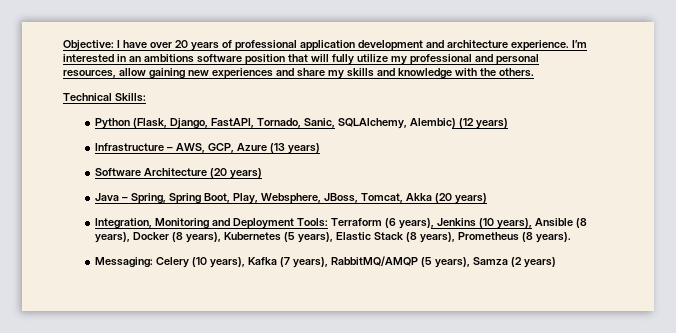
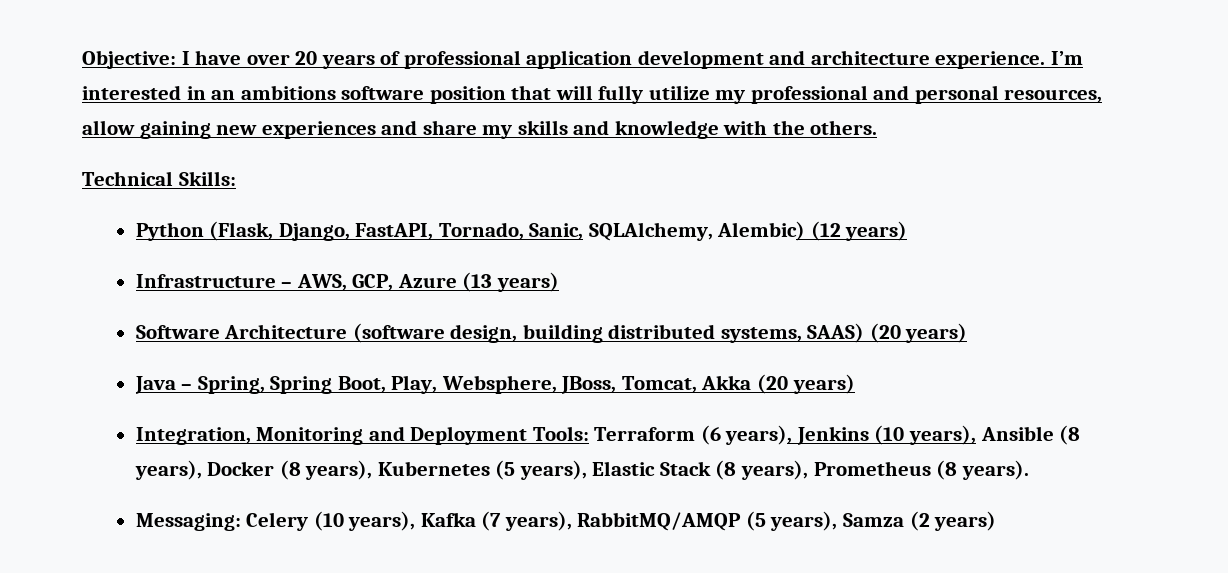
- Software Architecture (20 years)
+ Software Architecture (software design, building distributed systems, SAAS) (20 years)

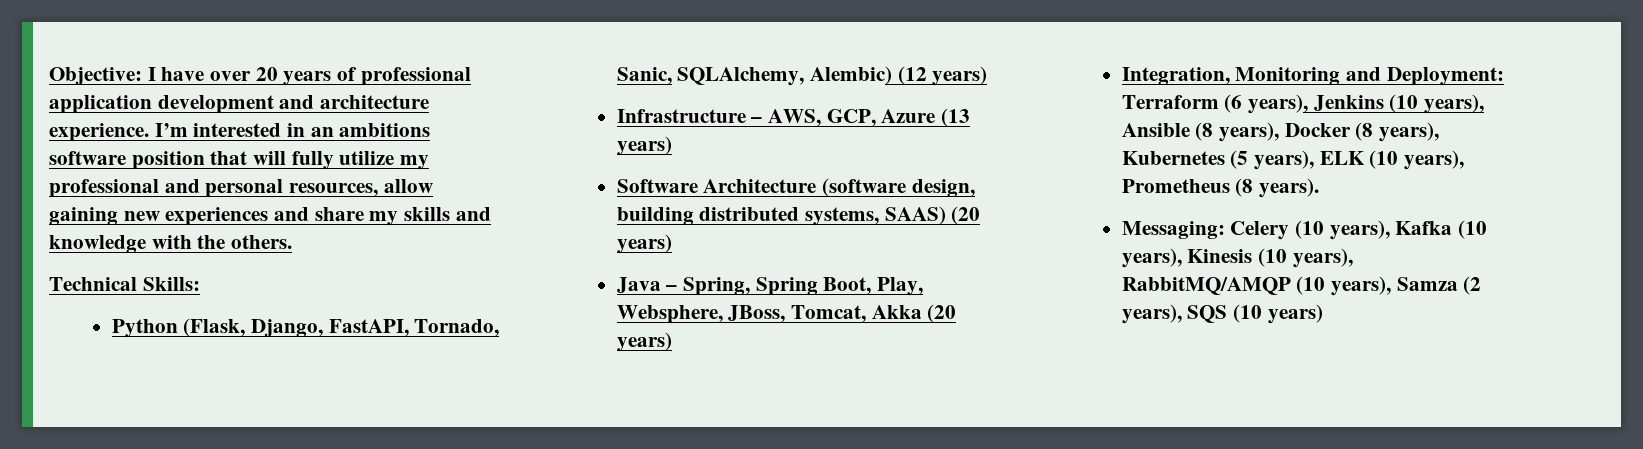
- Integration, Monitoring and Deployment Tools: Terraform (6 years), Jenkins (10 years), Ansible (8 years), Docker (8 years), Kubernetes (5 years), Elastic Stack (8 years), Prometheus (8 years).
+ Integration, Monitoring and Deployment: Terraform (6 years), Jenkins (10 years), Ansible (8 years), Docker (8 years), Kubernetes (5 years), ELK (10 years), Prometheus (8 years).
- Messaging: Celery (10 years), Kafka (7 years), RabbitMQ/AMQP (5 years), Samza (2 years)
+ Messaging: Celery (10 years), Kafka (10 years), Kinesis (10 years), RabbitMQ/AMQP (10 years), Samza (2 years), SQS (10 years)

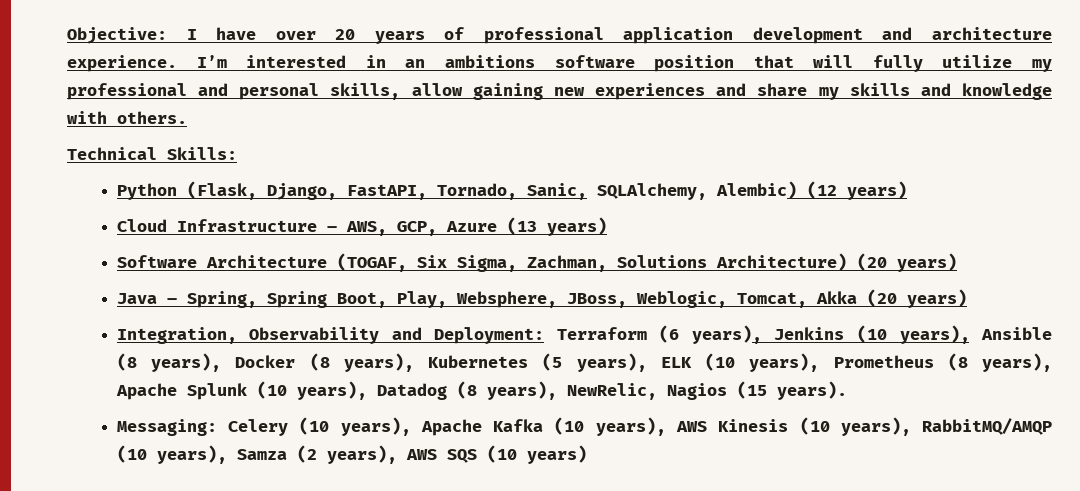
- I’m interested in an ambitions software position that will fully utilize my professional and personal resources, allow gaining new experiences and share my skills and knowledge with the others.
+ I’m interested in an ambitions software position that will fully utilize my professional and personal skills, allow gaining new experiences and share my skills and knowledge with others.
- Infrastructure – AWS, GCP, Azure (13 years)
+ Cloud Infrastructure – AWS, GCP, Azure (13 years)
- Software Architecture (software design, building distributed systems, SAAS) (20 years)
+ Software Architecture (TOGAF, Six Sigma, Zachman, Solutions Architecture) (20 years)
- Java – Spring, Spring Boot, Play, Websphere, JBoss, Tomcat, Akka (20 years)
+ Java – Spring, Spring Boot, Play, Websphere, JBoss, Weblogic, Tomcat, Akka (20 years)
- Integration, Monitoring and Deployment: Terraform (6 years), Jenkins (10 years), Ansible (8 years), Docker (8 years), Kubernetes (5 years), ELK (10 years), Prometheus (8 years).
+ Integration, Observability and Deployment: Terraform (6 years), Jenkins (10 years), Ansible (8 years), Docker (8 years), Kubernetes (5 years), ELK (10 years), Prometheus (8 years), Apache Splunk (10 years), Datadog (8 years), NewRelic, Nagios (15 years).
- Messaging: Celery (10 years), Kafka (10 years), Kinesis (10 years), RabbitMQ/AMQP (10 years), Samza (2 years), SQS (10 years)
+ Messaging: Celery (10 years), Apache Kafka (10 years), AWS Kinesis (10 years), RabbitMQ/AMQP (10 years), Samza (2 years), AWS SQS (10 years)

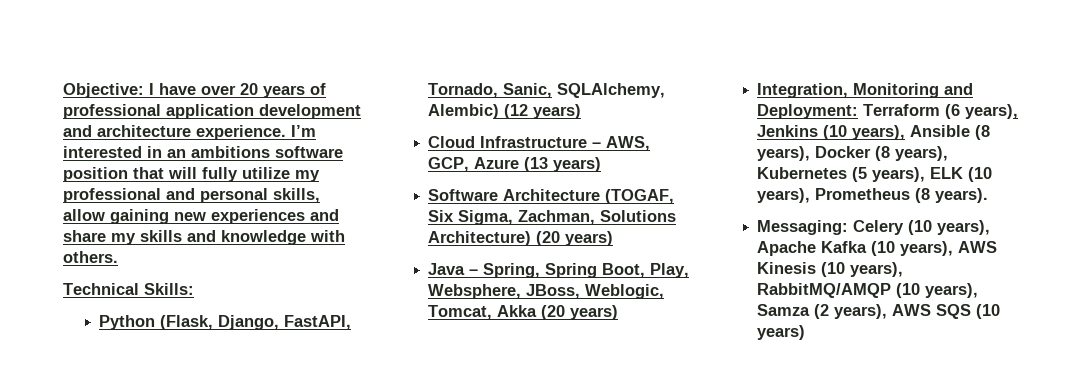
- Integration, Observability and Deployment: Terraform (6 years), Jenkins (10 years), Ansible (8 years), Docker (8 years), Kubernetes (5 years), ELK (10 years), Prometheus (8 years), Apache Splunk (10 years), Datadog (8 years), NewRelic, Nagios (15 years).
+ Integration, Monitoring and Deployment: Terraform (6 years), Jenkins (10 years), Ansible (8 years), Docker (8 years), Kubernetes (5 years), ELK (10 years), Prometheus (8 years).

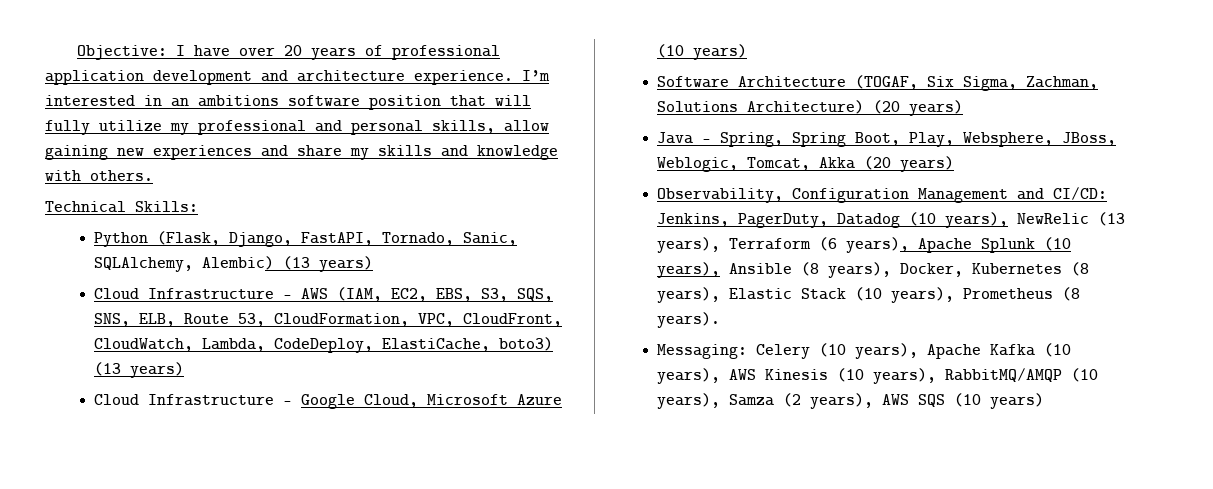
- Python (Flask, Django, FastAPI, Tornado, Sanic, SQLAlchemy, Alembic) (12 years)
- Cloud Infrastructure – AWS, GCP, Azure (13 years)
+ Python (Flask, Django, FastAPI, Tornado, Sanic, SQLAlchemy, Alembic) (13 years)
+ Cloud Infrastructure – AWS (IAM, EC2, EBS, S3, SQS, SNS, ELB, Route 53, CloudFormation, VPC, CloudFront, CloudWatch, Lambda, CodeDeploy, ElastiCache, boto3) (13 years)
+ Cloud Infrastructure – Google Cloud, Microsoft Azure (10 years)
- Integration, Monitoring and Deployment: Terraform (6 years), Jenkins (10 years), Ansible (8 years), Docker (8 years), Kubernetes (5 years), ELK (10 years), Prometheus (8 years).
+ Observability, Configuration Management and CI/CD: Jenkins, PagerDuty, Datadog (10 years), NewRelic (13 years), Terraform (6 years), Apache Splunk (10 years), Ansible (8 years), Docker, Kubernetes (8 years), Elastic Stack (10 years), Prometheus (8 years).

